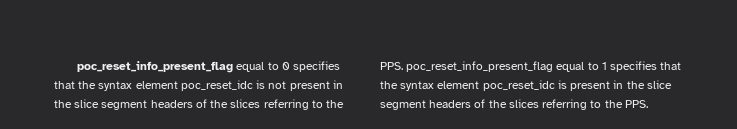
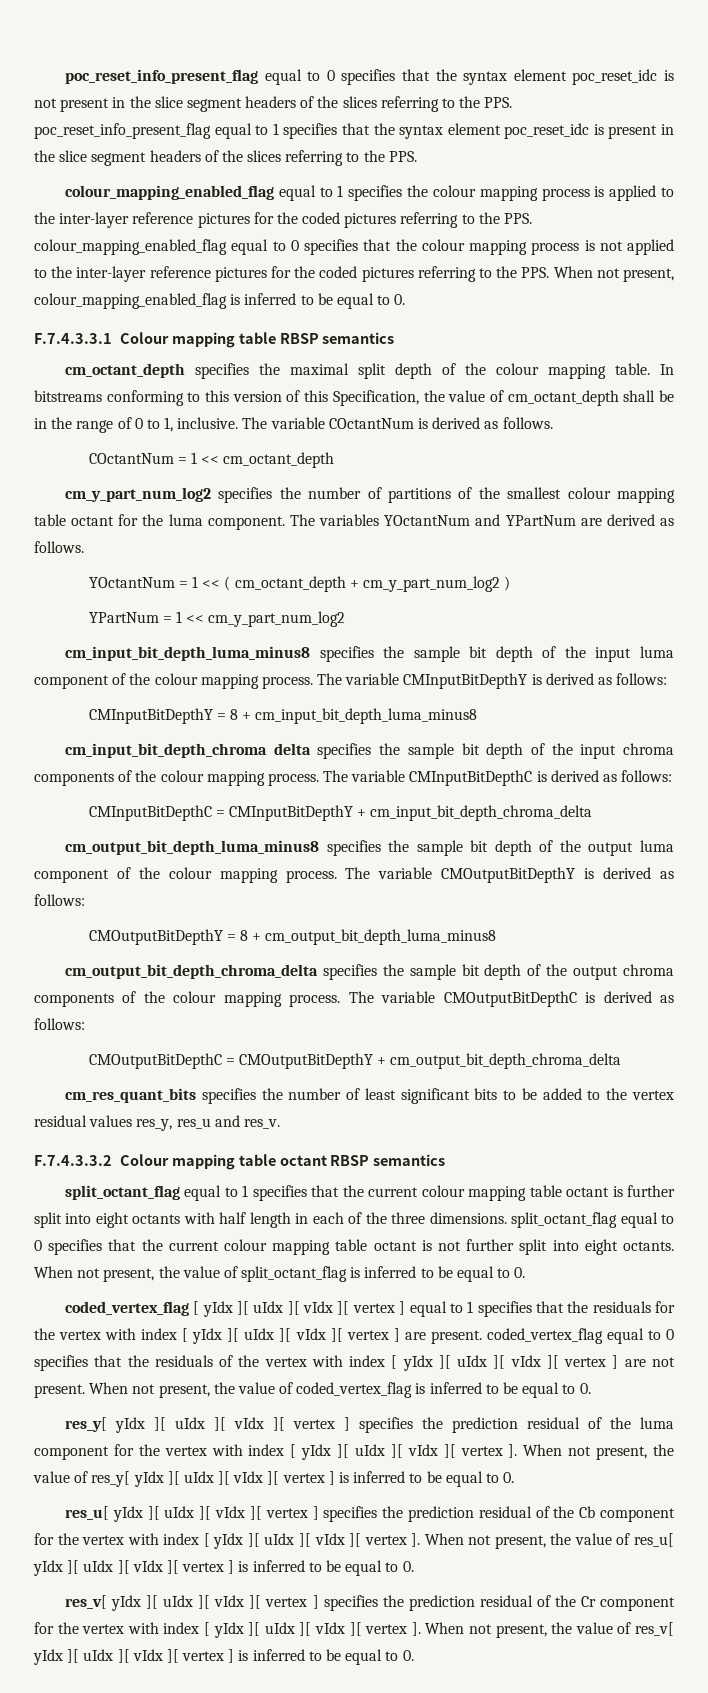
+ colour_mapping_enabled_flag equal to 1 specifies the colour mapping process is applied to the inter-layer reference pictures for the coded pictures referring to the PPS. colour_mapping_enabled_flag equal to 0 specifies that the colour mapping process is not applied to the inter-layer reference pictures for the coded pictures referring to the PPS. When not present, colour_mapping_enabled_flag is inferred to be equal to 0.
+ F.7.4.3.3.1 Colour mapping table RBSP semantics
+ cm_octant_depth specifies the maximal split depth of the colour mapping table. In bitstreams conforming to this version of this Specification, the value of cm_octant_depth shall be in the range of 0 to 1, inclusive. The variable COctantNum is derived as follows.
+ COctantNum = 1 << cm_octant_depth
+ cm_y_part_num_log2 specifies the number of partitions of the smallest colour mapping table octant for the luma component. The variables YOctantNum and YPartNum are derived as follows.
+ YOctantNum = 1 << ( cm_octant_depth + cm_y_part_num_log2 )
+ YPartNum = 1 << cm_y_part_num_log2
+ cm_input_bit_depth_luma_minus8 specifies the sample bit depth of the input luma component of the colour mapping process. The variable CMInputBitDepthY is derived as follows:
+ CMInputBitDepthY = 8 + cm_input_bit_depth_luma_minus8
+ cm_input_bit_depth_chroma delta specifies the sample bit depth of the input chroma components of the colour mapping process. The variable CMInputBitDepthC is derived as follows:
+ CMInputBitDepthC = CMInputBitDepthY + cm_input_bit_depth_chroma_delta
+ cm_output_bit_depth_luma_minus8 specifies the sample bit depth of the output luma component of the colour mapping process. The variable CMOutputBitDepthY is derived as follows:
+ CMOutputBitDepthY = 8 + cm_output_bit_depth_luma_minus8
+ cm_output_bit_depth_chroma_delta specifies the sample bit depth of the output chroma components of the colour mapping process. The variable CMOutputBitDepthC is derived as follows:
+ CMOutputBitDepthC = CMOutputBitDepthY + cm_output_bit_depth_chroma_delta
+ cm_res_quant_bits specifies the number of least significant bits to be added to the vertex residual values res_y, res_u and res_v.
+ F.7.4.3.3.2 Colour mapping table octant RBSP semantics
+ split_octant_flag equal to 1 specifies that the current colour mapping table octant is further split into eight octants with half length in each of the three dimensions. split_octant_flag equal to 0 specifies that the current colour mapping table octant is not further split into eight octants. When not present, the value of split_octant_flag is inferred to be equal to 0.
+ coded_vertex_flag [ yIdx ][ uIdx ][ vIdx ][ vertex ] equal to 1 specifies that the residuals for the vertex with index [ yIdx ][ uIdx ][ vIdx ][ vertex ] are present. coded_vertex_flag equal to 0 specifies that the residuals of the vertex with index [ yIdx ][ uIdx ][ vIdx ][ vertex ] are not present. When not present, the value of coded_vertex_flag is inferred to be equal to 0.
+ res_y[ yIdx ][ uIdx ][ vIdx ][ vertex ] specifies the prediction residual of the luma component for the vertex with index [ yIdx ][ uIdx ][ vIdx ][ vertex ]. When not present, the value of res_y[ yIdx ][ uIdx ][ vIdx ][ vertex ] is inferred to be equal to 0.
+ res_u[ yIdx ][ uIdx ][ vIdx ][ vertex ] specifies the prediction residual of the Cb component for the vertex with index [ yIdx ][ uIdx ][ vIdx ][ vertex ]. When not present, the value of res_u[ yIdx ][ uIdx ][ vIdx ][ vertex ] is inferred to be equal to 0.
+ res_v[ yIdx ][ uIdx ][ vIdx ][ vertex ] specifies the prediction residual of the Cr component for the vertex with index [ yIdx ][ uIdx ][ vIdx ][ vertex ]. When not present, the value of res_v[ yIdx ][ uIdx ][ vIdx ][ vertex ] is inferred to be equal to 0.

